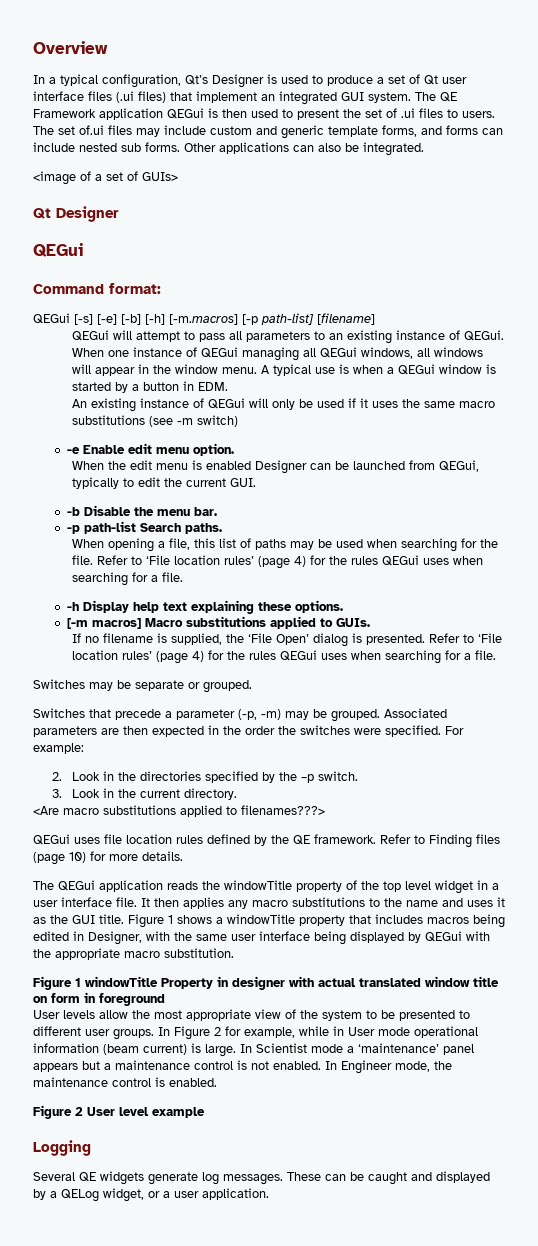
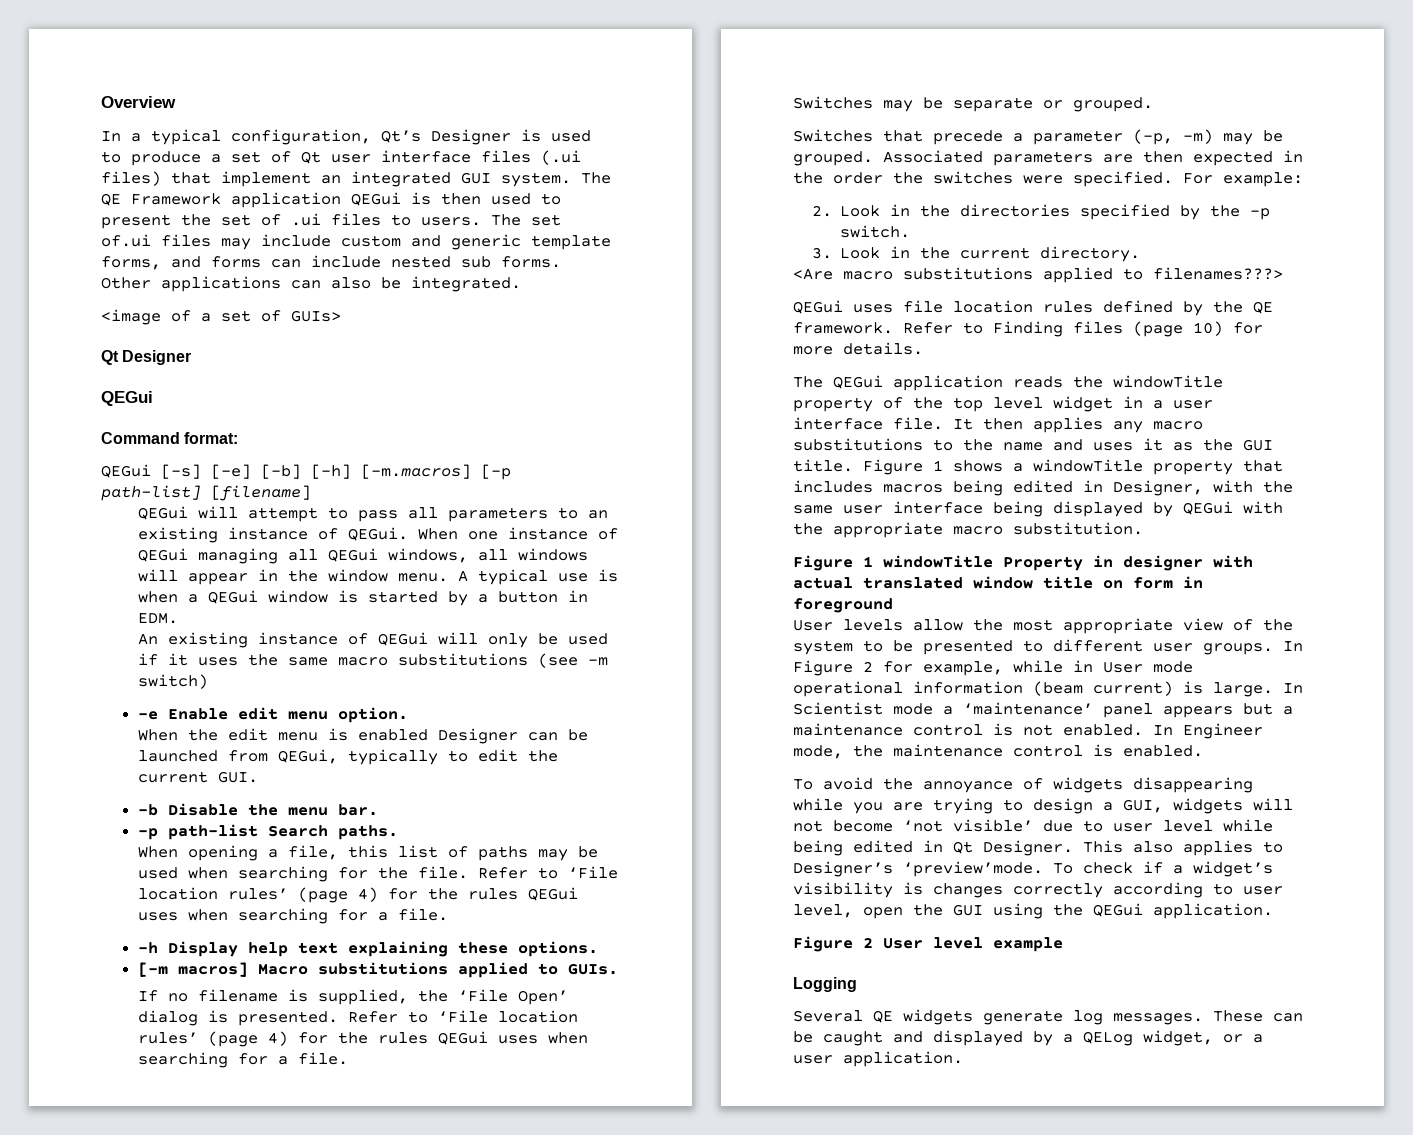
+ To avoid the annoyance of widgets disappearing while you are trying to design a GUI, widgets will not become ‘not visible’ due to user level while being edited in Qt Designer. This also applies to Designer’s ‘preview’mode. To check if a widget’s visibility is changes correctly according to user level, open the GUI using the QEGui application.

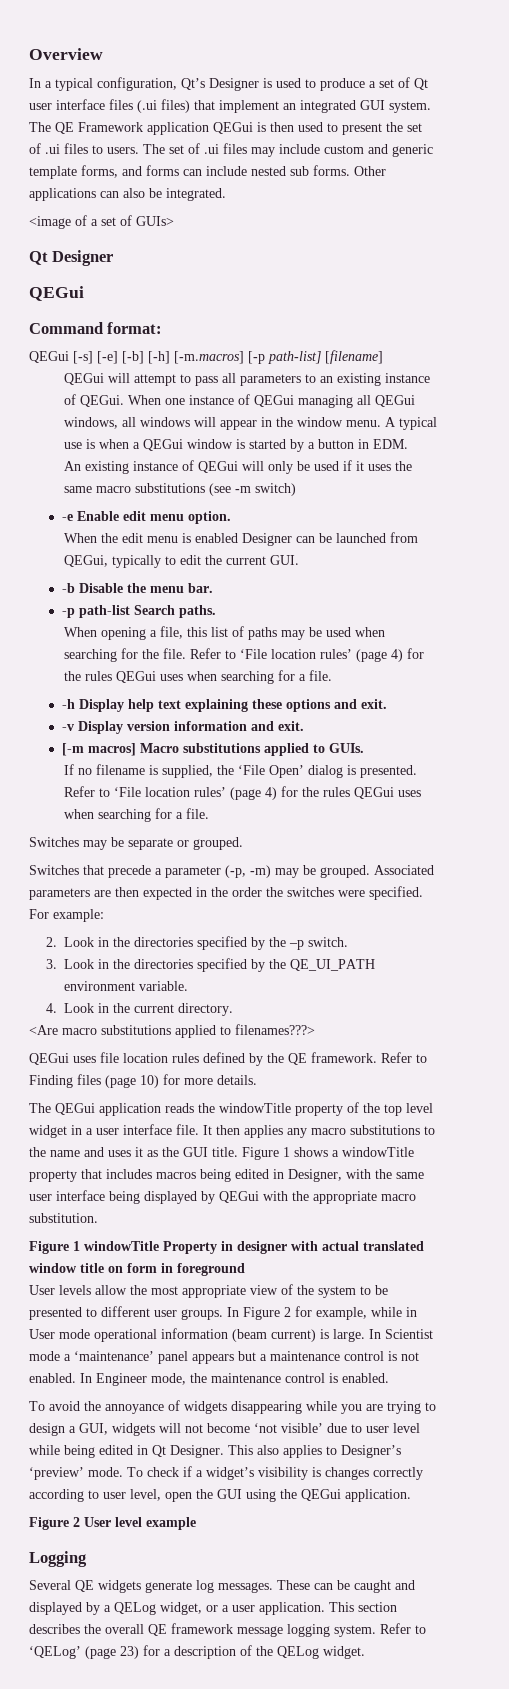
- The set of.ui files may include custom and generic template forms, and forms can include nested sub forms.
+ The set of .ui files may include custom and generic template forms, and forms can include nested sub forms.
- -h Display help text explaining these options.
+ -h Display help text explaining these options and exit.
+ -v Display version information and exit.
- 3. Look in the current directory.
+ 3. Look in the directories specified by the QE_UI_PATH environment variable.
+ 4. Look in the current directory.
- This also applies to Designer’s ‘preview’mode.
+ This also applies to Designer’s ‘preview’ mode.
+ This section describes the overall QE framework message logging system. Refer to ‘QELog’ (page 23) for a description of the QELog widget.

